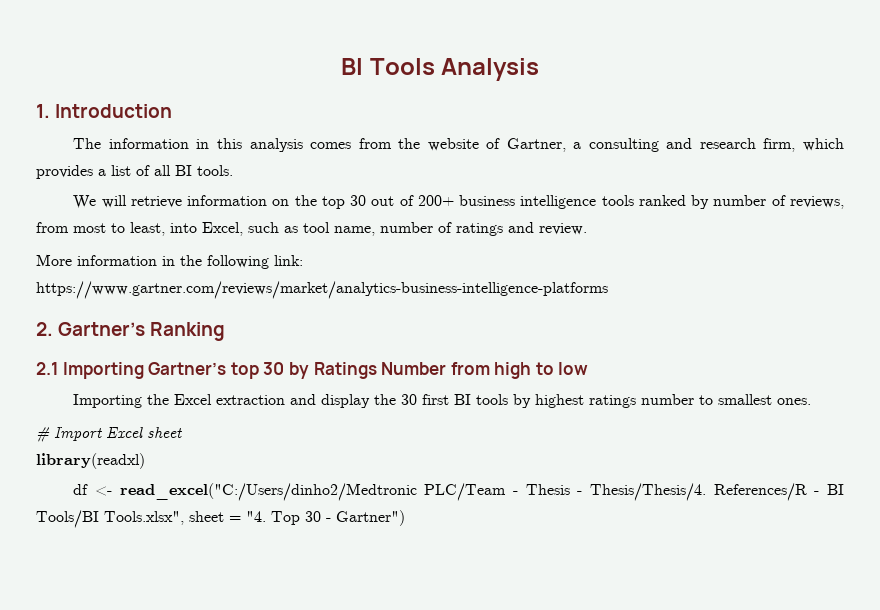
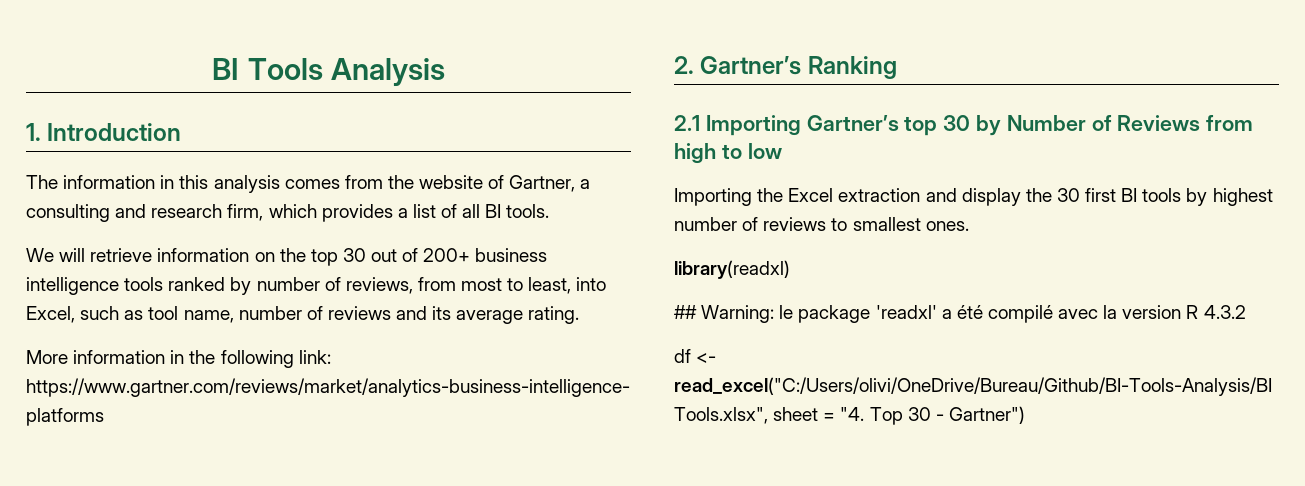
- We will retrieve information on the top 30 out of 200+ business intelligence tools ranked by number of reviews, from most to least, into Excel, such as tool name, number of ratings and review.
+ We will retrieve information on the top 30 out of 200+ business intelligence tools ranked by number of reviews, from most to least, into Excel, such as tool name, number of reviews and its average rating.
- 2.1 Importing Gartner’s top 30 by Ratings Number from high to low
+ 2.1 Importing Gartner’s top 30 by Number of Reviews from high to low
- Importing the Excel extraction and display the 30 first BI tools by highest ratings number to smallest ones.
+ Importing the Excel extraction and display the 30 first BI tools by highest number of reviews to smallest ones.
- # Import Excel sheet
  library(readxl)
- df <- read_excel("C:/Users/dinho2/Medtronic PLC/Team - Thesis - Thesis/Thesis/4. References/R - BI Tools/BI Tools.xlsx", sheet = "4. Top 30 - Gartner")
+ ## Warning: le package 'readxl' a été compilé avec la version R 4.3.2
+ df <- read_excel("C:/Users/olivi/OneDrive/Bureau/Github/BI-Tools-Analysis/BI Tools.xlsx", sheet = "4. Top 30 - Gartner")

